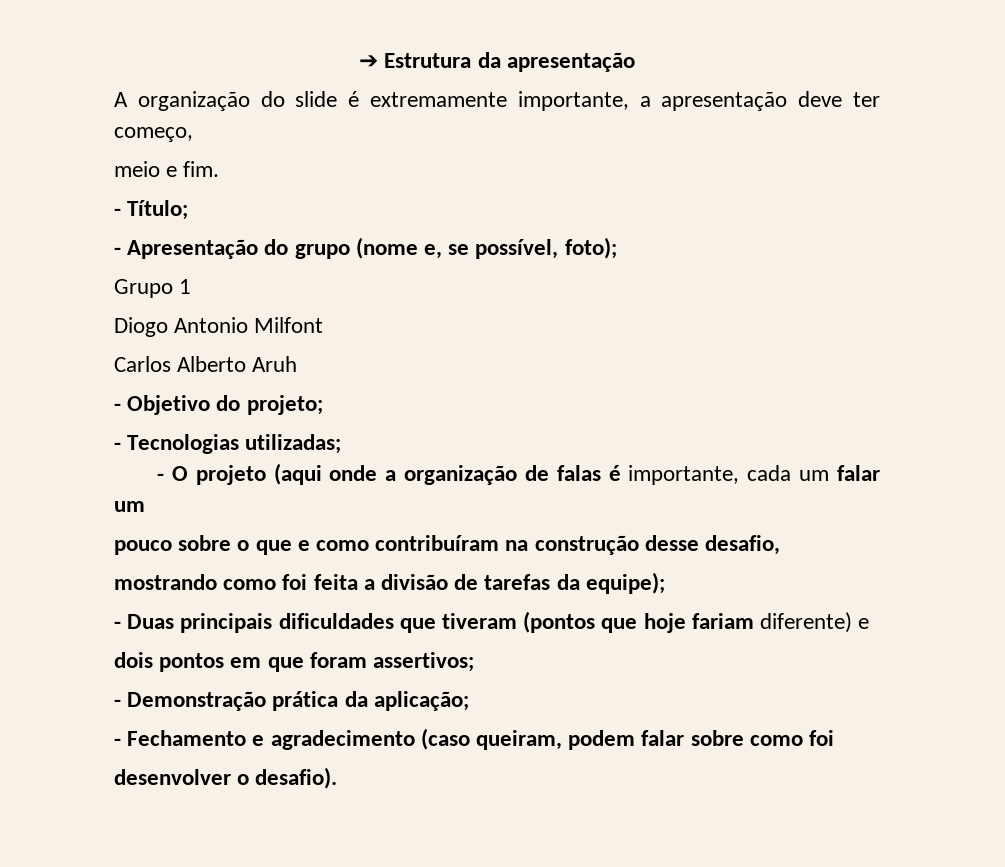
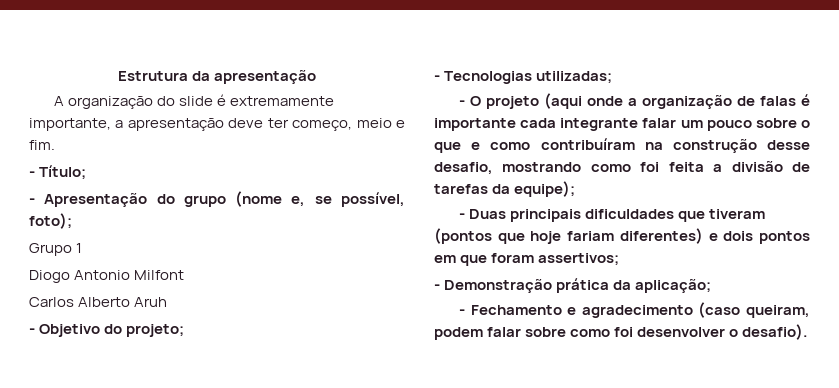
- ➔ Estrutura da apresentação
+ Estrutura da apresentação
- A organização do slide é extremamente importante, a apresentação deve ter começo,
- meio e fim.
+ A organização do slide é extremamente importante, a apresentação deve ter começo, meio e fim.
- - O projeto (aqui onde a organização de falas é importante, cada um falar um
- pouco sobre o que e como contribuíram na construção desse desafio,
- mostrando como foi feita a divisão de tarefas da equipe);
+ - O projeto (aqui onde a organização de falas é importante cada integrante falar um pouco sobre o que e como contribuíram na construção desse desafio, mostrando como foi feita a divisão de tarefas da equipe);
- - Duas principais dificuldades que tiveram (pontos que hoje fariam diferente) e
- dois pontos em que foram assertivos;
+ - Duas principais dificuldades que tiveram (pontos que hoje fariam diferentes) e dois pontos em que foram assertivos;
- - Fechamento e agradecimento (caso queiram, podem falar sobre como foi
- desenvolver o desafio).
+ - Fechamento e agradecimento (caso queiram, podem falar sobre como foi desenvolver o desafio).

